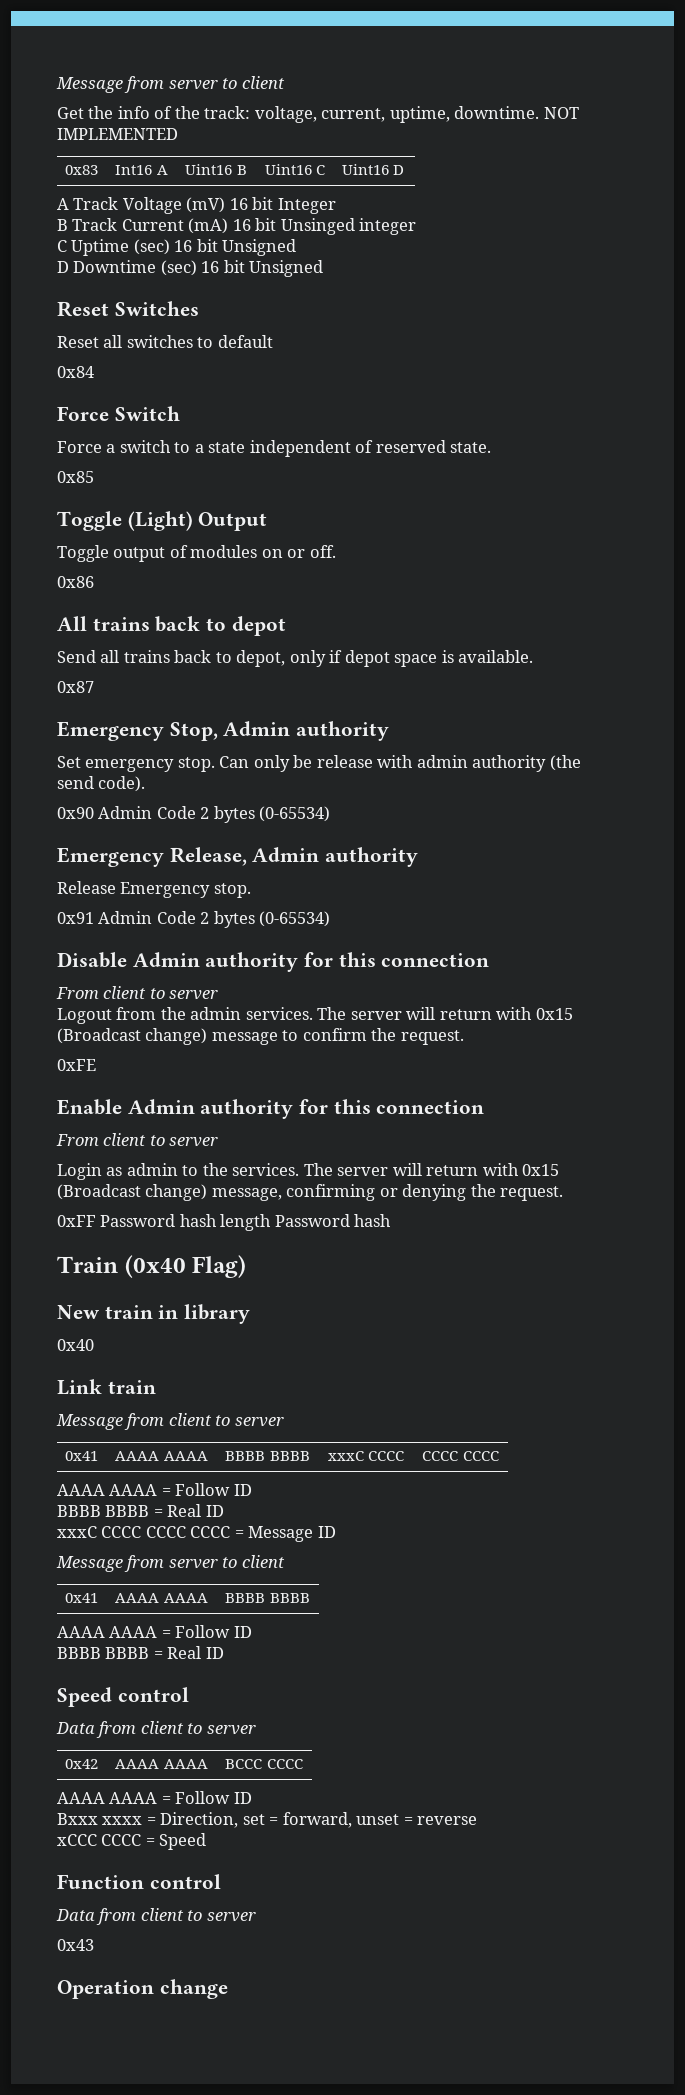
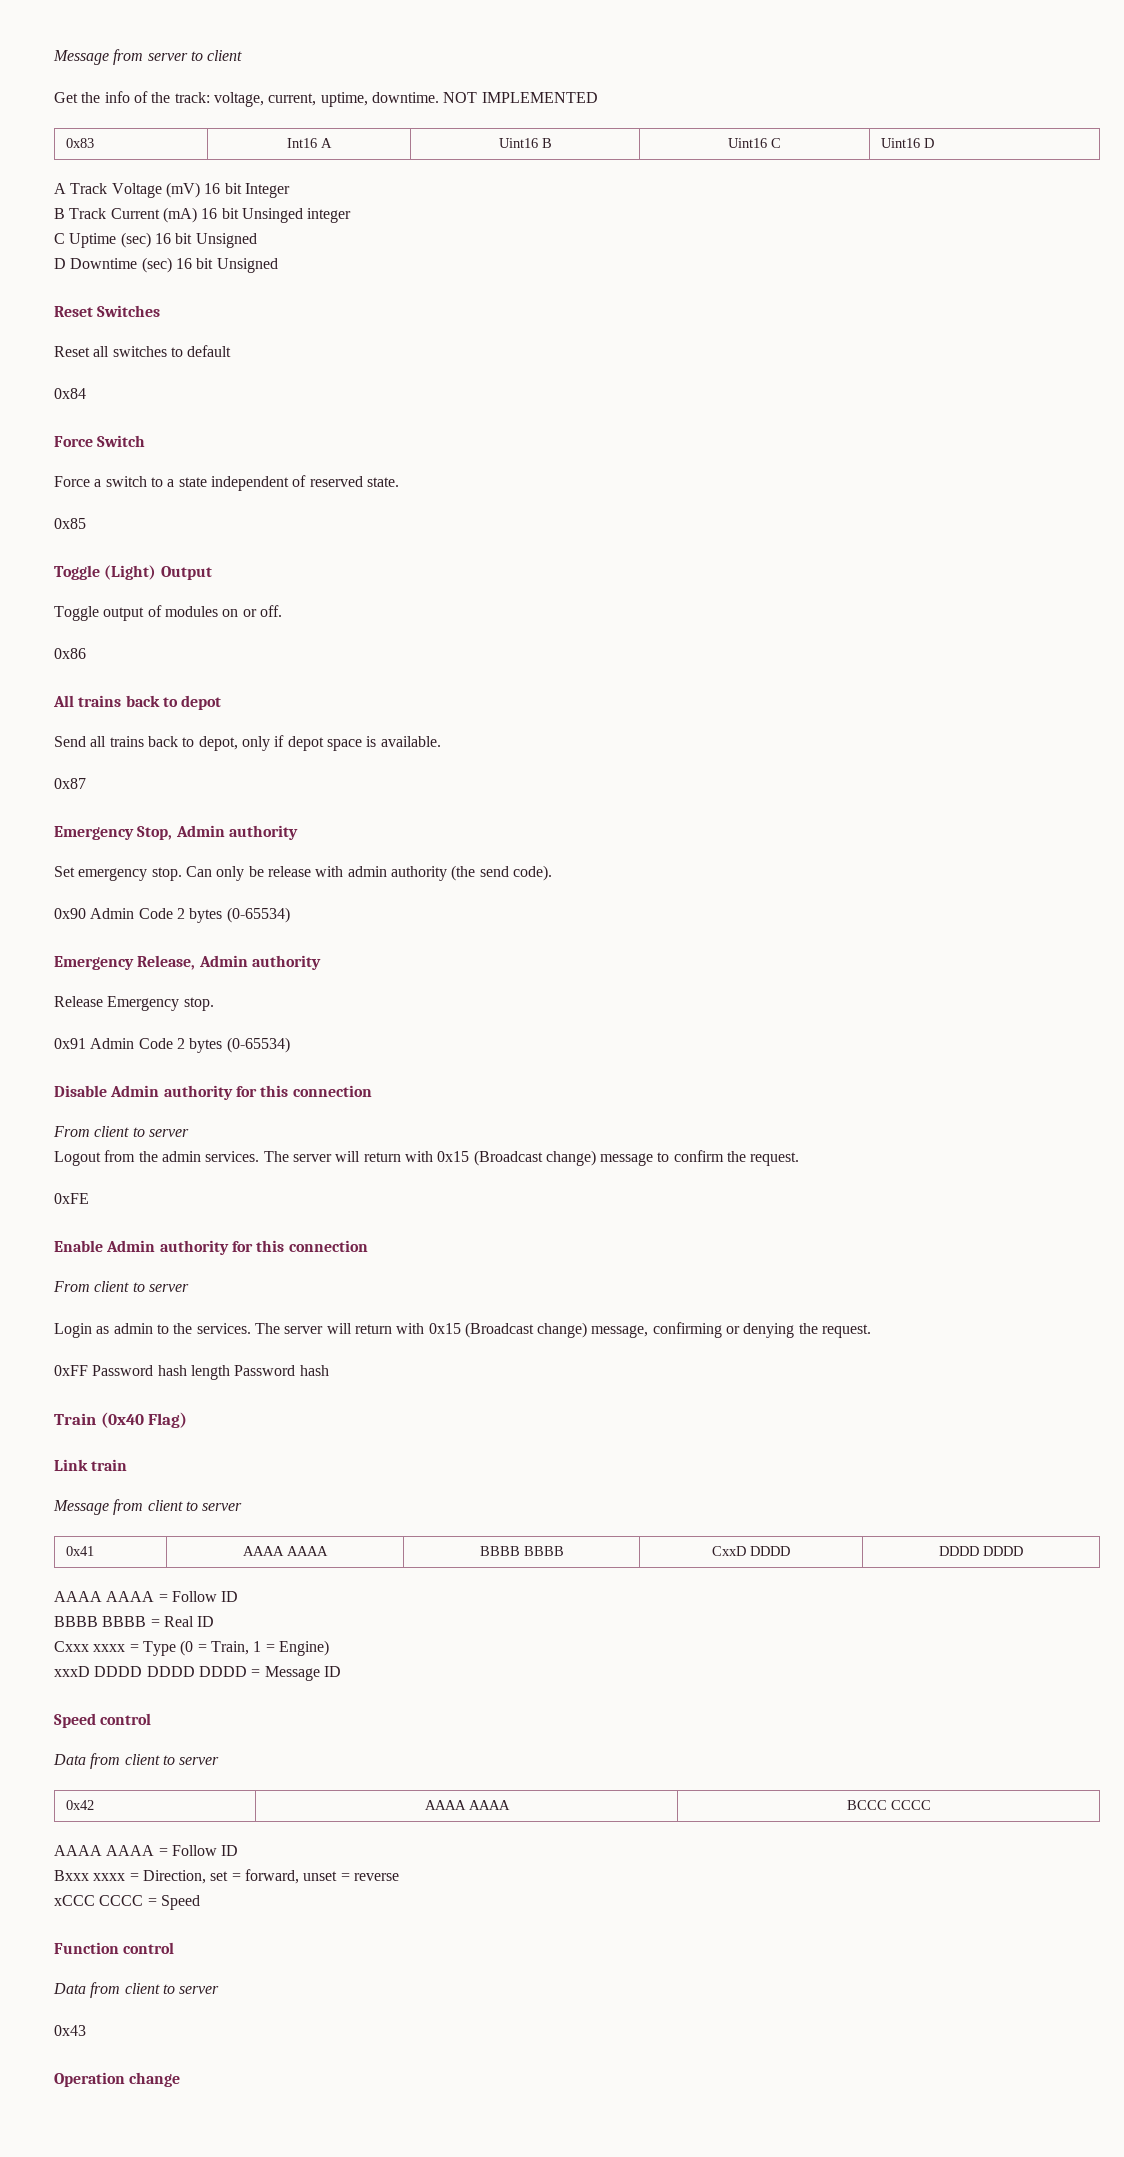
- New train in library
- 0x40
- 0x41 | AAAA AAAA | BBBB BBBB | xxxC CCCC | CCCC CCCC
+ 0x41 | AAAA AAAA | BBBB BBBB | CxxD DDDD | DDDD DDDD
- xxxC CCCC CCCC CCCC = Message ID
- Message from server to client
- 0x41 | AAAA AAAA | BBBB BBBB
- AAAA AAAA = Follow ID
- BBBB BBBB = Real ID
+ Cxxx xxxx = Type (0 = Train, 1 = Engine)
+ xxxD DDDD DDDD DDDD = Message ID

